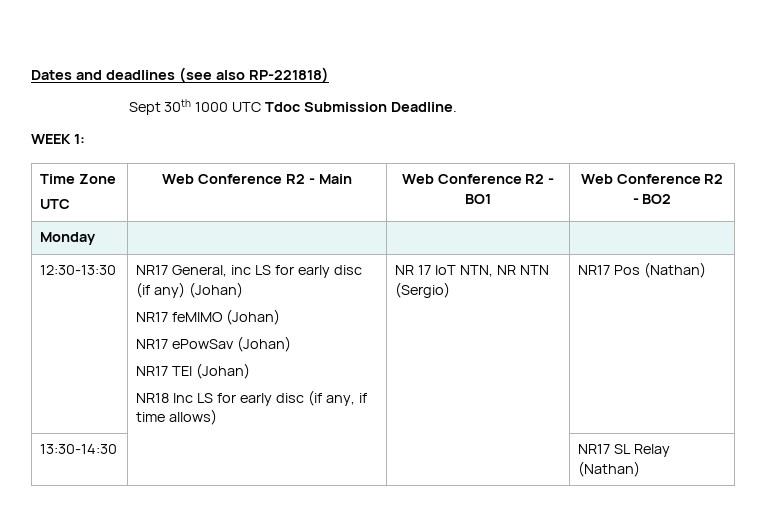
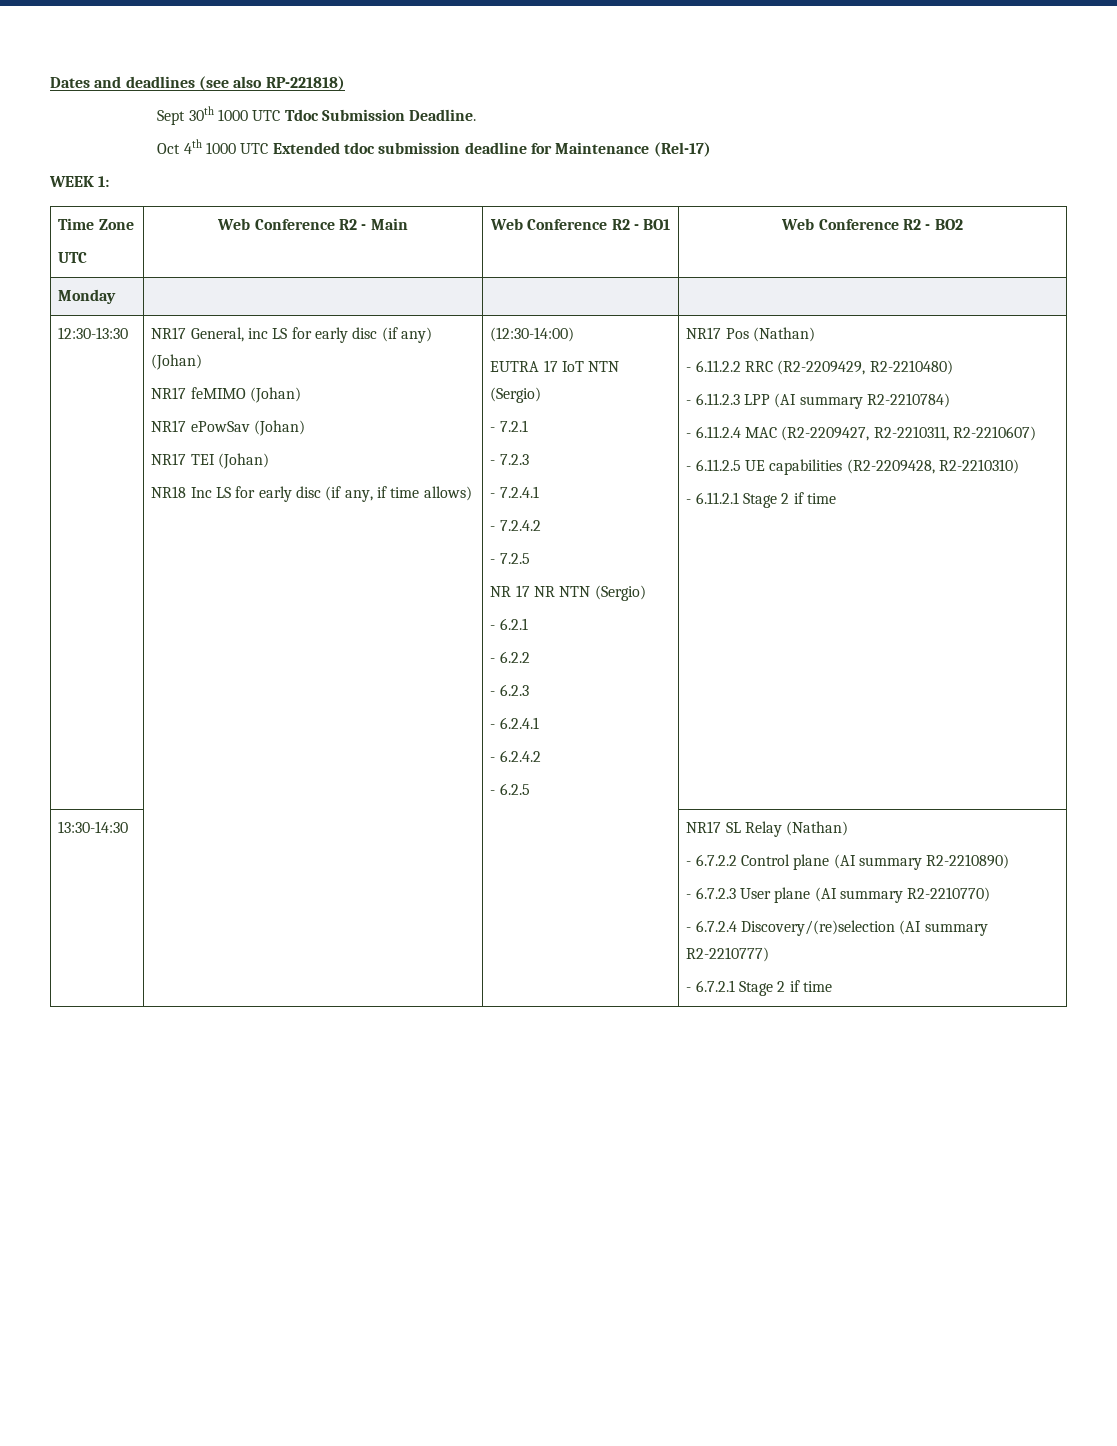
+ Oct 4th 1000 UTC Extended tdoc submission deadline for Maintenance (Rel-17)
- NR 17 IoT NTN, NR NTN (Sergio) | NR17 Pos (Nathan)
+ (12:30-14:00)
+ EUTRA 17 IoT NTN (Sergio)
+ - 7.2.1
+ - 7.2.3
+ - 7.2.4.1
+ - 7.2.4.2
+ - 7.2.5
+ NR 17 NR NTN (Sergio)
+ - 6.2.1
+ - 6.2.2
+ - 6.2.3
+ - 6.2.4.1
+ - 6.2.4.2
+ - 6.2.5 | NR17 Pos (Nathan)
+ - 6.11.2.2 RRC (R2-2209429, R2-2210480)
+ - 6.11.2.3 LPP (AI summary R2-2210784)
+ - 6.11.2.4 MAC (R2-2209427, R2-2210311, R2-2210607)
+ - 6.11.2.5 UE capabilities (R2-2209428, R2-2210310)
+ - 6.11.2.1 Stage 2 if time
  13:30-14:30 | | | NR17 SL Relay (Nathan)
+ - 6.7.2.2 Control plane (AI summary R2-2210890)
+ - 6.7.2.3 User plane (AI summary R2-2210770)
+ - 6.7.2.4 Discovery/(re)selection (AI summary R2-2210777)
+ - 6.7.2.1 Stage 2 if time

